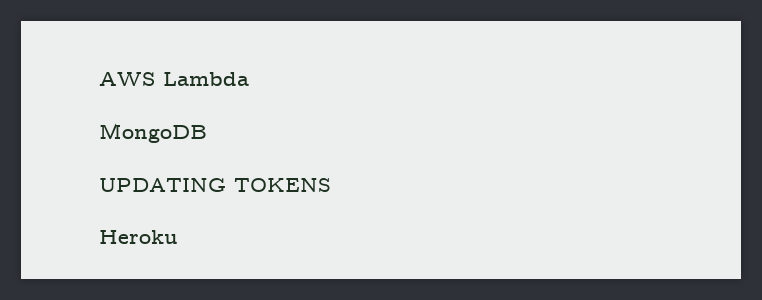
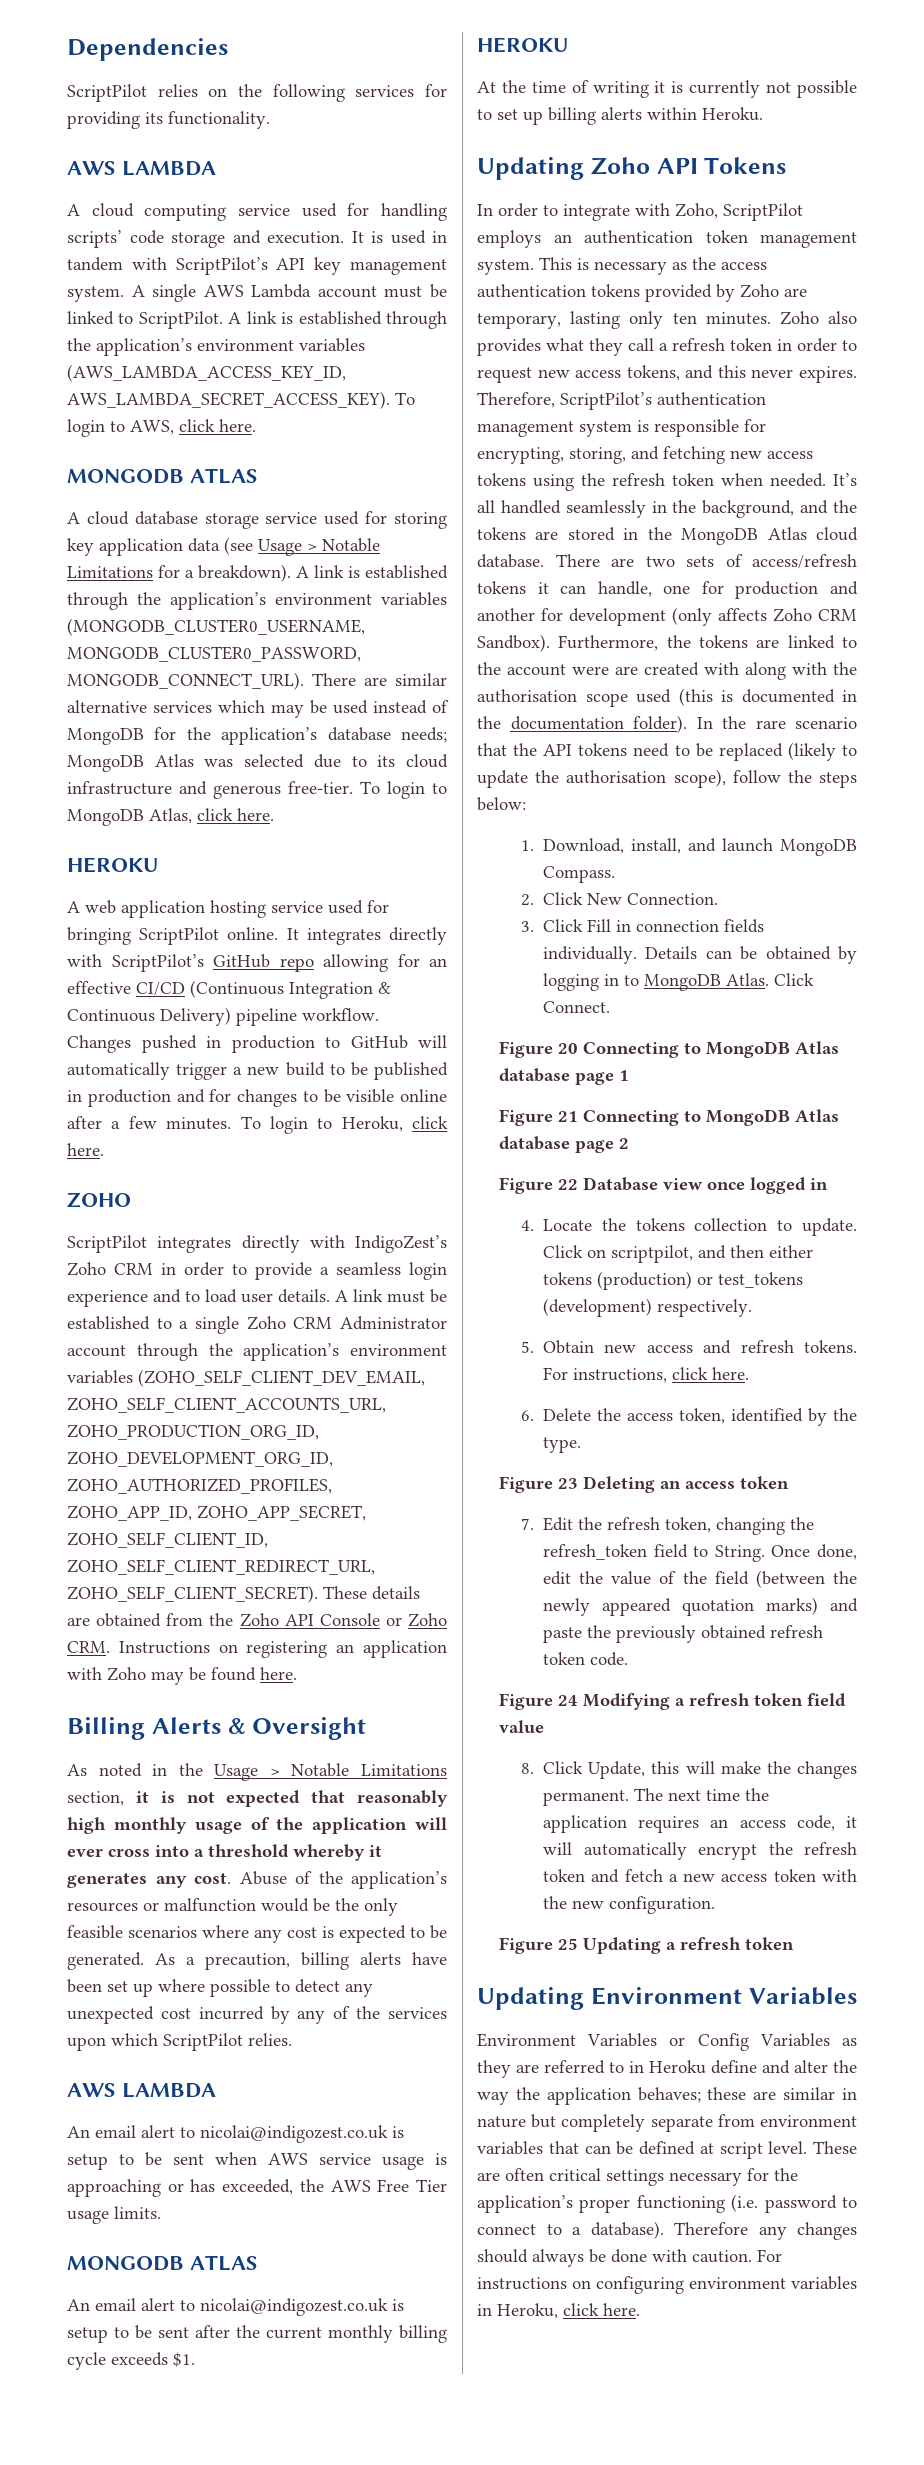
- AWS Lambda
- MongoDB
- UPDATING TOKENS
- Heroku
+ Dependencies
+ ScriptPilot relies on the following services for providing its functionality.
+ AWS LAMBDA
+ A cloud computing service used for handling scripts’ code storage and execution. It is used in tandem with ScriptPilot’s API key management system. A single AWS Lambda account must be linked to ScriptPilot. A link is established through the application’s environment variables (AWS_LAMBDA_ACCESS_KEY_ID, AWS_LAMBDA_SECRET_ACCESS_KEY). To login to AWS, click here.
+ MONGODB ATLAS
+ A cloud database storage service used for storing key application data (see Usage > Notable Limitations for a breakdown). A link is established through the application’s environment variables (MONGODB_CLUSTER0_USERNAME, MONGODB_CLUSTER0_PASSWORD, MONGODB_CONNECT_URL). There are similar alternative services which may be used instead of MongoDB for the application’s database needs; MongoDB Atlas was selected due to its cloud infrastructure and generous free-tier. To login to MongoDB Atlas, click here.
+ HEROKU
+ A web application hosting service used for bringing ScriptPilot online. It integrates directly with ScriptPilot’s GitHub repo allowing for an effective CI/CD (Continuous Integration & Continuous Delivery) pipeline workflow. Changes pushed in production to GitHub will automatically trigger a new build to be published in production and for changes to be visible online after a few minutes. To login to Heroku, click here.
+ ZOHO
+ ScriptPilot integrates directly with IndigoZest’s Zoho CRM in order to provide a seamless login experience and to load user details. A link must be established to a single Zoho CRM Administrator account through the application’s environment variables (ZOHO_SELF_CLIENT_DEV_EMAIL, ZOHO_SELF_CLIENT_ACCOUNTS_URL, ZOHO_PRODUCTION_ORG_ID, ZOHO_DEVELOPMENT_ORG_ID, ZOHO_AUTHORIZED_PROFILES, ZOHO_APP_ID, ZOHO_APP_SECRET, ZOHO_SELF_CLIENT_ID, ZOHO_SELF_CLIENT_REDIRECT_URL, ZOHO_SELF_CLIENT_SECRET). These details are obtained from the Zoho API Console or Zoho CRM. Instructions on registering an application with Zoho may be found here.
+ Billing Alerts & Oversight
+ As noted in the Usage > Notable Limitations section, it is not expected that reasonably high monthly usage of the application will ever cross into a threshold whereby it generates any cost. Abuse of the application’s resources or malfunction would be the only feasible scenarios where any cost is expected to be generated. As a precaution, billing alerts have been set up where possible to detect any unexpected cost incurred by any of the services upon which ScriptPilot relies.
+ AWS LAMBDA
+ An email alert to nicolai@indigozest.co.uk is setup to be sent when AWS service usage is approaching or has exceeded, the AWS Free Tier usage limits.
+ MONGODB ATLAS
+ An email alert to nicolai@indigozest.co.uk is setup to be sent after the current monthly billing cycle exceeds $1.
+ HEROKU
+ At the time of writing it is currently not possible to set up billing alerts within Heroku.
+ Updating Zoho API Tokens
+ In order to integrate with Zoho, ScriptPilot employs an authentication token management system. This is necessary as the access authentication tokens provided by Zoho are temporary, lasting only ten minutes. Zoho also provides what they call a refresh token in order to request new access tokens, and this never expires. Therefore, ScriptPilot’s authentication management system is responsible for encrypting, storing, and fetching new access tokens using the refresh token when needed. It’s all handled seamlessly in the background, and the tokens are stored in the MongoDB Atlas cloud database. There are two sets of access/refresh tokens it can handle, one for production and another for development (only affects Zoho CRM Sandbox). Furthermore, the tokens are linked to the account were are created with along with the authorisation scope used (this is documented in the documentation folder). In the rare scenario that the API tokens need to be replaced (likely to update the authorisation scope), follow the steps below:
+ 1. Download, install, and launch MongoDB Compass.
+ 2. Click New Connection.
+ 3. Click Fill in connection fields individually. Details can be obtained by logging in to MongoDB Atlas. Click Connect.
+ Figure 20 Connecting to MongoDB Atlas database page 1
+ Figure 21 Connecting to MongoDB Atlas database page 2
+ Figure 22 Database view once logged in
+ 4. Locate the tokens collection to update. Click on scriptpilot, and then either tokens (production) or test_tokens (development) respectively.
+ 5. Obtain new access and refresh tokens. For instructions, click here.
+ 6. Delete the access token, identified by the type.
+ Figure 23 Deleting an access token
+ 7. Edit the refresh token, changing the refresh_token field to String. Once done, edit the value of the field (between the newly appeared quotation marks) and paste the previously obtained refresh token code.
+ Figure 24 Modifying a refresh token field value
+ 8. Click Update, this will make the changes permanent. The next time the application requires an access code, it will automatically encrypt the refresh token and fetch a new access token with the new configuration.
+ Figure 25 Updating a refresh token
+ Updating Environment Variables
+ Environment Variables or Config Variables as they are referred to in Heroku define and alter the way the application behaves; these are similar in nature but completely separate from environment variables that can be defined at script level. These are often critical settings necessary for the application’s proper functioning (i.e. password to connect to a database). Therefore any changes should always be done with caution. For instructions on configuring environment variables in Heroku, click here.

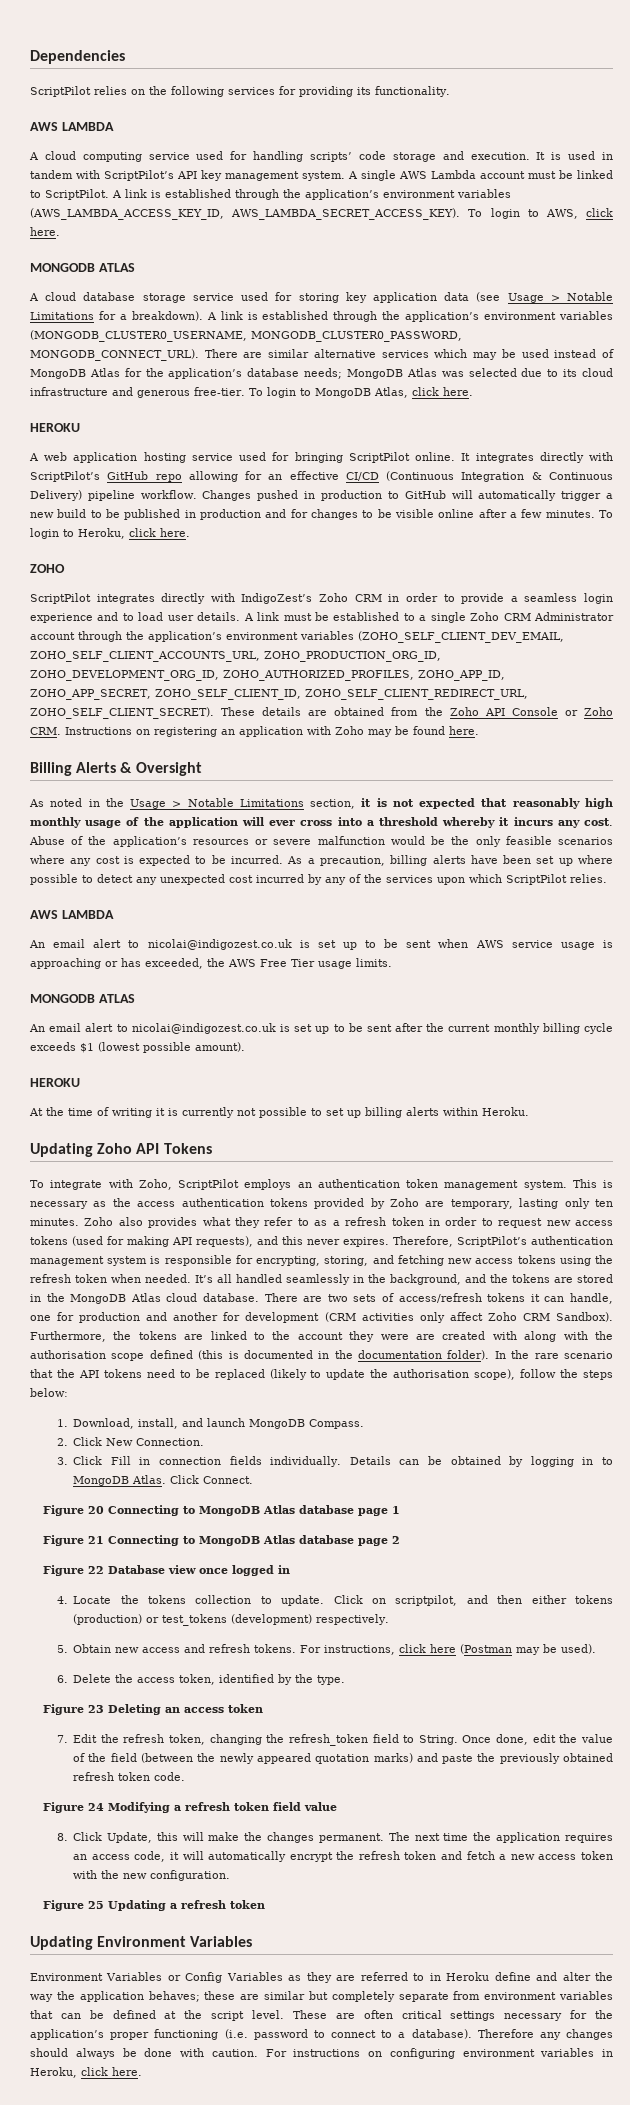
- There are similar alternative services which may be used instead of MongoDB for the application’s database needs; MongoDB Atlas was selected due to its cloud infrastructure and generous free-tier.
+ There are similar alternative services which may be used instead of MongoDB Atlas for the application’s database needs; MongoDB Atlas was selected due to its cloud infrastructure and generous free-tier.
- As noted in the Usage > Notable Limitations section, it is not expected that reasonably high monthly usage of the application will ever cross into a threshold whereby it generates any cost.
+ As noted in the Usage > Notable Limitations section, it is not expected that reasonably high monthly usage of the application will ever cross into a threshold whereby it incurs any cost.
- Abuse of the application’s resources or malfunction would be the only feasible scenarios where any cost is expected to be generated.
+ Abuse of the application’s resources or severe malfunction would be the only feasible scenarios where any cost is expected to be incurred.
- An email alert to nicolai@indigozest.co.uk is setup to be sent when AWS service usage is approaching or has exceeded, the AWS Free Tier usage limits.
+ An email alert to nicolai@indigozest.co.uk is set up to be sent when AWS service usage is approaching or has exceeded, the AWS Free Tier usage limits.
- An email alert to nicolai@indigozest.co.uk is setup to be sent after the current monthly billing cycle exceeds $1.
+ An email alert to nicolai@indigozest.co.uk is set up to be sent after the current monthly billing cycle exceeds $1 (lowest possible amount).
- In order to integrate with Zoho, ScriptPilot employs an authentication token management system.
+ To integrate with Zoho, ScriptPilot employs an authentication token management system.
- Zoho also provides what they call a refresh token in order to request new access tokens, and this never expires.
+ Zoho also provides what they refer to as a refresh token in order to request new access tokens (used for making API requests), and this never expires.
- There are two sets of access/refresh tokens it can handle, one for production and another for development (only affects Zoho CRM Sandbox).
+ There are two sets of access/refresh tokens it can handle, one for production and another for development (CRM activities only affect Zoho CRM Sandbox).
- Furthermore, the tokens are linked to the account were are created with along with the authorisation scope used (this is documented in the documentation folder).
+ Furthermore, the tokens are linked to the account they were are created with along with the authorisation scope defined (this is documented in the documentation folder).
- For instructions, click here.
+ For instructions, click here (Postman may be used).
- Environment Variables or Config Variables as they are referred to in Heroku define and alter the way the application behaves; these are similar in nature but completely separate from environment variables that can be defined at script level.
+ Environment Variables or Config Variables as they are referred to in Heroku define and alter the way the application behaves; these are similar but completely separate from environment variables that can be defined at the script level.

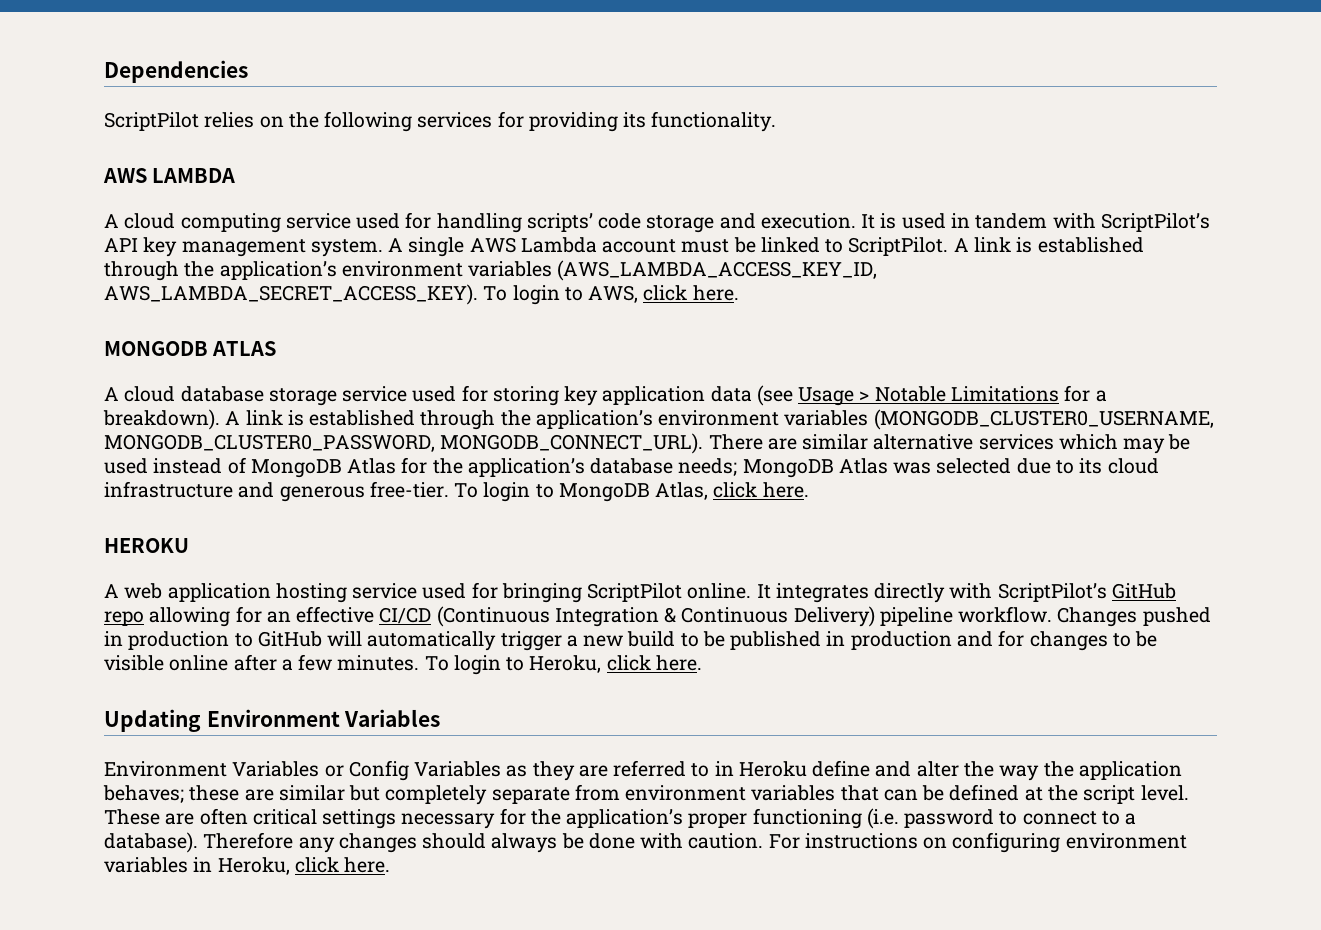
- ZOHO
- ScriptPilot integrates directly with IndigoZest’s Zoho CRM in order to provide a seamless login experience and to load user details. A link must be established to a single Zoho CRM Administrator account through the application’s environment variables (ZOHO_SELF_CLIENT_DEV_EMAIL, ZOHO_SELF_CLIENT_ACCOUNTS_URL, ZOHO_PRODUCTION_ORG_ID, ZOHO_DEVELOPMENT_ORG_ID, ZOHO_AUTHORIZED_PROFILES, ZOHO_APP_ID, ZOHO_APP_SECRET, ZOHO_SELF_CLIENT_ID, ZOHO_SELF_CLIENT_REDIRECT_URL, ZOHO_SELF_CLIENT_SECRET). These details are obtained from the Zoho API Console or Zoho CRM. Instructions on registering an application with Zoho may be found here.
- Billing Alerts & Oversight
- As noted in the Usage > Notable Limitations section, it is not expected that reasonably high monthly usage of the application will ever cross into a threshold whereby it incurs any cost. Abuse of the application’s resources or severe malfunction would be the only feasible scenarios where any cost is expected to be incurred. As a precaution, billing alerts have been set up where possible to detect any unexpected cost incurred by any of the services upon which ScriptPilot relies.
- AWS LAMBDA
- An email alert to nicolai@indigozest.co.uk is set up to be sent when AWS service usage is approaching or has exceeded, the AWS Free Tier usage limits.
- MONGODB ATLAS
- An email alert to nicolai@indigozest.co.uk is set up to be sent after the current monthly billing cycle exceeds $1 (lowest possible amount).
- HEROKU
- At the time of writing it is currently not possible to set up billing alerts within Heroku.
- Updating Zoho API Tokens
- To integrate with Zoho, ScriptPilot employs an authentication token management system. This is necessary as the access authentication tokens provided by Zoho are temporary, lasting only ten minutes. Zoho also provides what they refer to as a refresh token in order to request new access tokens (used for making API requests), and this never expires. Therefore, ScriptPilot’s authentication management system is responsible for encrypting, storing, and fetching new access tokens using the refresh token when needed. It’s all handled seamlessly in the background, and the tokens are stored in the MongoDB Atlas cloud database. There are two sets of access/refresh tokens it can handle, one for production and another for development (CRM activities only affect Zoho CRM Sandbox). Furthermore, the tokens are linked to the account they were are created with along with the authorisation scope defined (this is documented in the documentation folder). In the rare scenario that the API tokens need to be replaced (likely to update the authorisation scope), follow the steps below:
- 1. Download, install, and launch MongoDB Compass.
- 2. Click New Connection.
- 3. Click Fill in connection fields individually. Details can be obtained by logging in to MongoDB Atlas. Click Connect.
- Figure 20 Connecting to MongoDB Atlas database page 1
- Figure 21 Connecting to MongoDB Atlas database page 2
- Figure 22 Database view once logged in
- 4. Locate the tokens collection to update. Click on scriptpilot, and then either tokens (production) or test_tokens (development) respectively.
- 5. Obtain new access and refresh tokens. For instructions, click here (Postman may be used).
- 6. Delete the access token, identified by the type.
- Figure 23 Deleting an access token
- 7. Edit the refresh token, changing the refresh_token field to String. Once done, edit the value of the field (between the newly appeared quotation marks) and paste the previously obtained refresh token code.
- Figure 24 Modifying a refresh token field value
- 8. Click Update, this will make the changes permanent. The next time the application requires an access code, it will automatically encrypt the refresh token and fetch a new access token with the new configuration.
- Figure 25 Updating a refresh token

